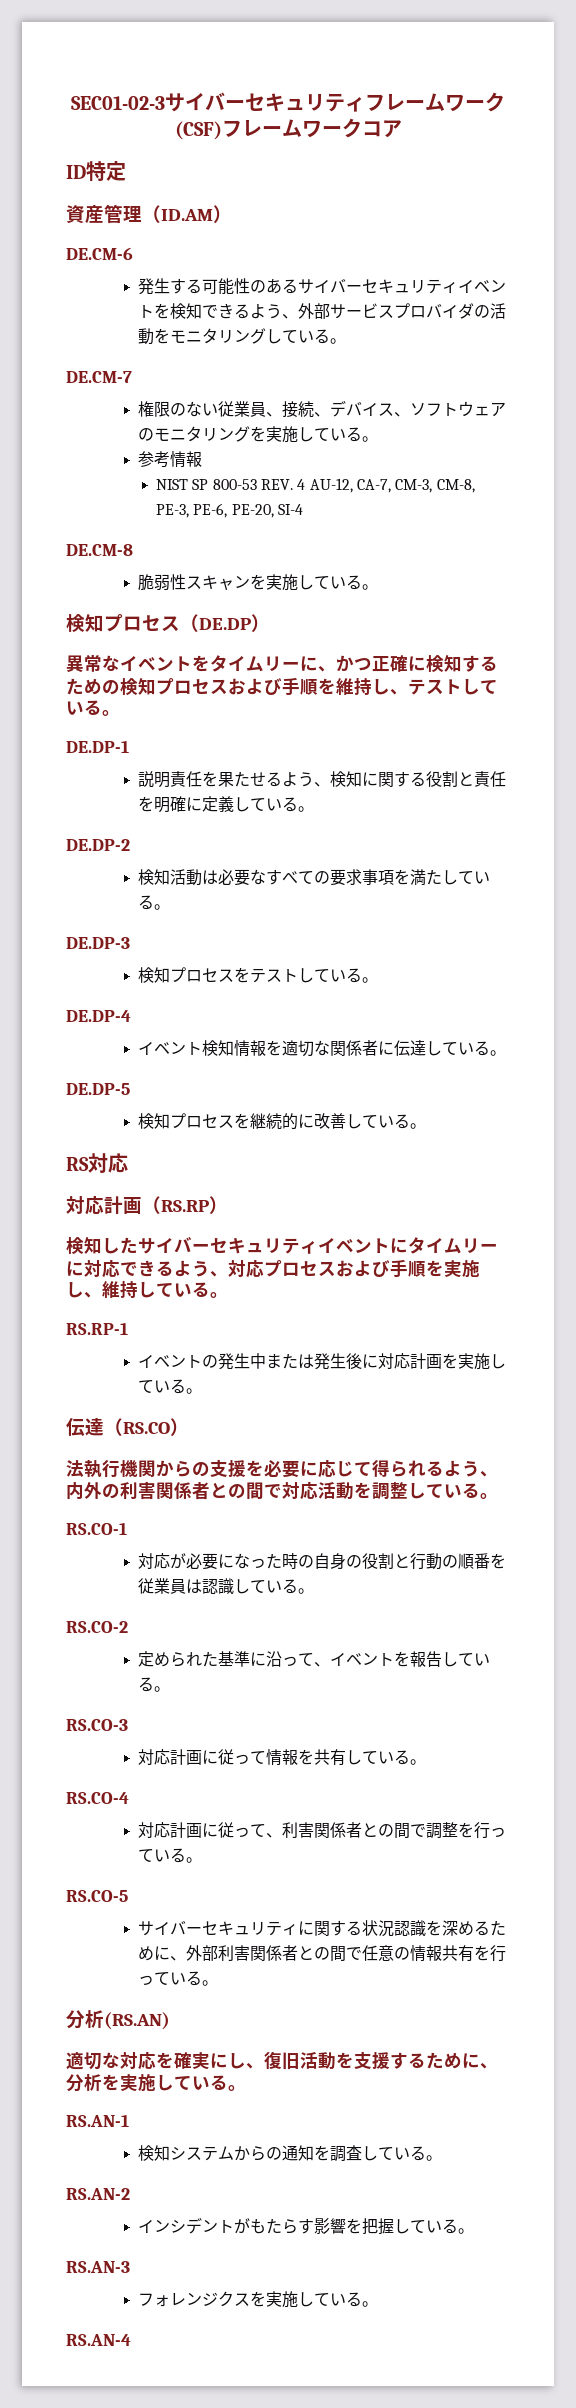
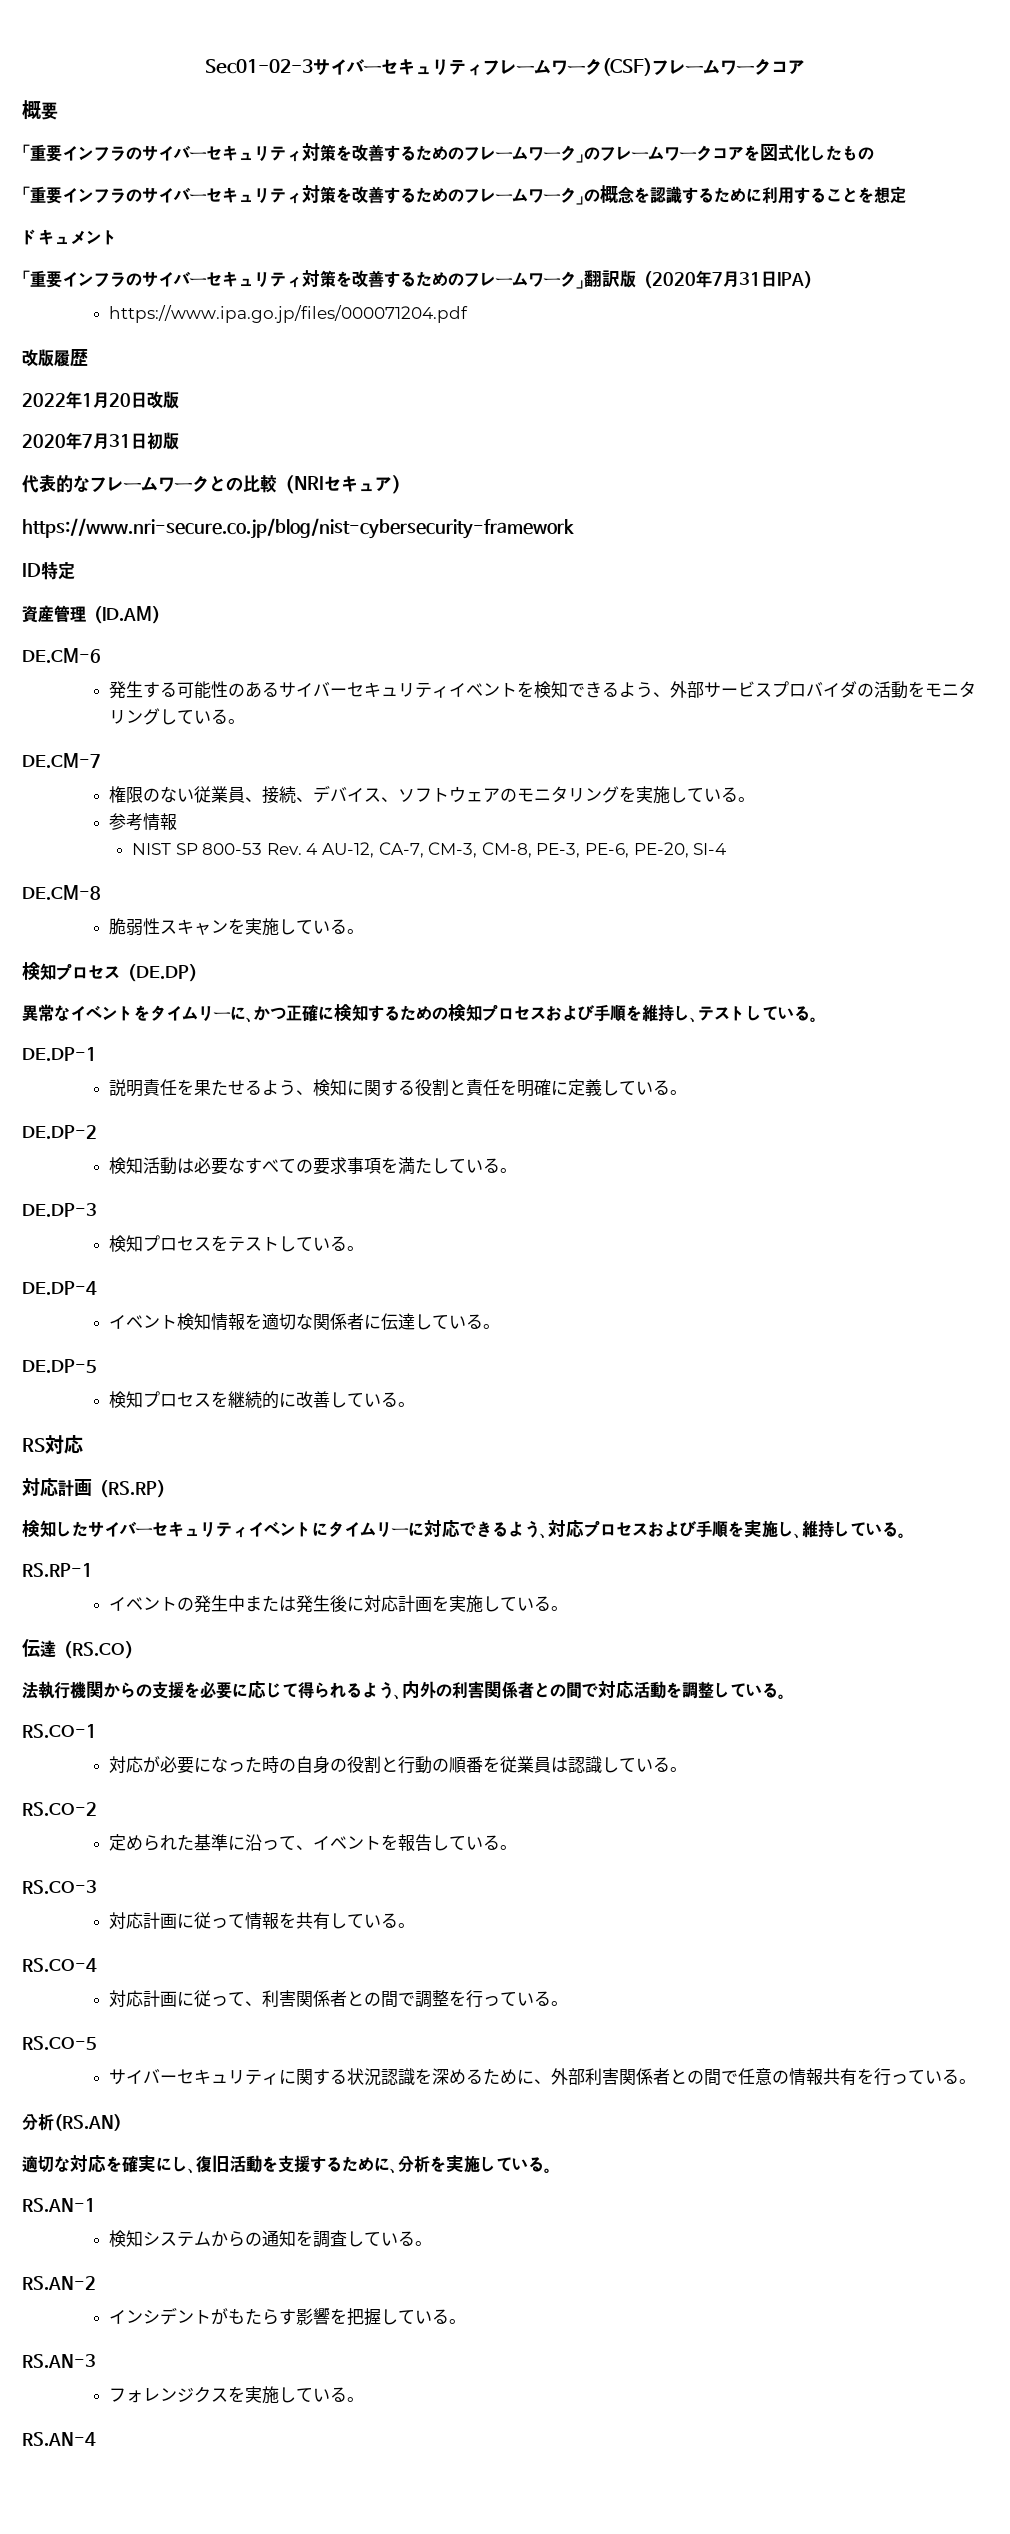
- SEC01-02-3サイバーセキュリティフレームワーク(CSF)フレームワークコア
+ Sec01-02-3サイバーセキュリティフレームワーク(CSF)フレームワークコア
+ 概要
+ 「重要インフラのサイバーセキュリティ対策を改善するためのフレームワーク」のフレームワークコアを図式化したもの
+ 「重要インフラのサイバーセキュリティ対策を改善するためのフレームワーク」の概念を認識するために利用することを想定
+ ドキュメント
+ 「重要インフラのサイバーセキュリティ対策を改善するためのフレームワーク」翻訳版（2020年7月31日IPA）
+ https://www.ipa.go.jp/files/000071204.pdf
+ 改版履歴
+ 2022年1月20日改版
+ 2020年7月31日初版
+ 代表的なフレームワークとの比較（NRIセキュア）
+ https://www.nri-secure.co.jp/blog/nist-cybersecurity-framework
- NIST SP 800-53 REV. 4 AU-12, CA-7, CM-3, CM-8, PE-3, PE-6, PE-20, SI-4
+ NIST SP 800-53 Rev. 4 AU-12, CA-7, CM-3, CM-8, PE-3, PE-6, PE-20, SI-4

